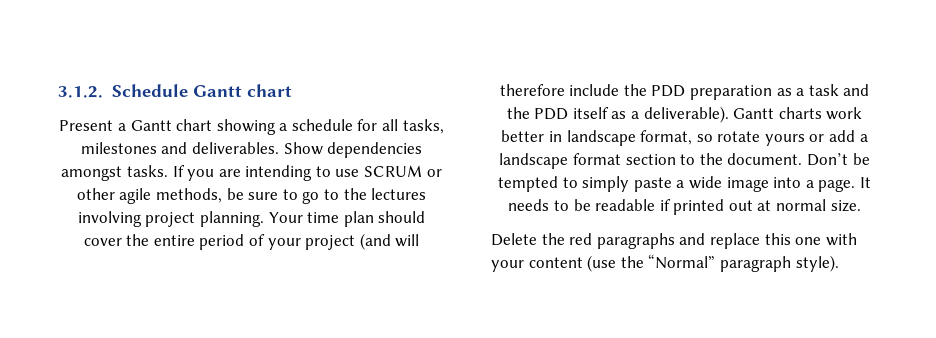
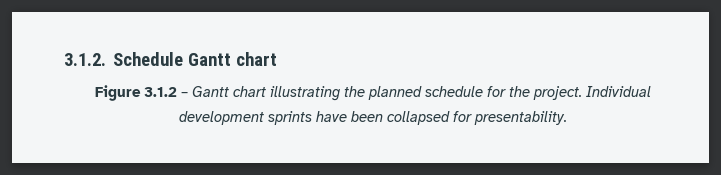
- Present a Gantt chart showing a schedule for all tasks, milestones and deliverables. Show dependencies amongst tasks. If you are intending to use SCRUM or other agile methods, be sure to go to the lectures involving project planning. Your time plan should cover the entire period of your project (and will therefore include the PDD preparation as a task and the PDD itself as a deliverable). Gantt charts work better in landscape format, so rotate yours or add a landscape format section to the document. Don’t be tempted to simply paste a wide image into a page. It needs to be readable if printed out at normal size.
- Delete the red paragraphs and replace this one with your content (use the “Normal” paragraph style).
+ Figure 3.1.2 – Gantt chart illustrating the planned schedule for the project. Individual development sprints have been collapsed for presentability.

